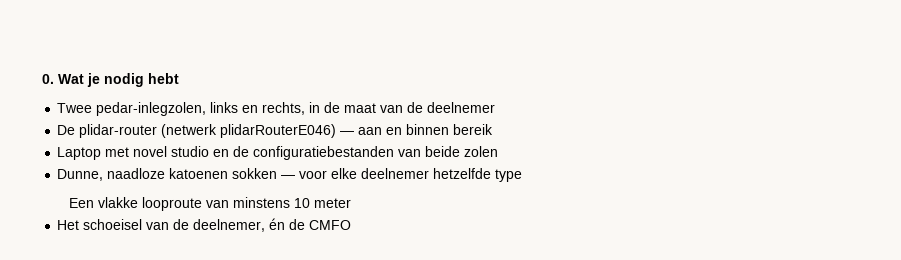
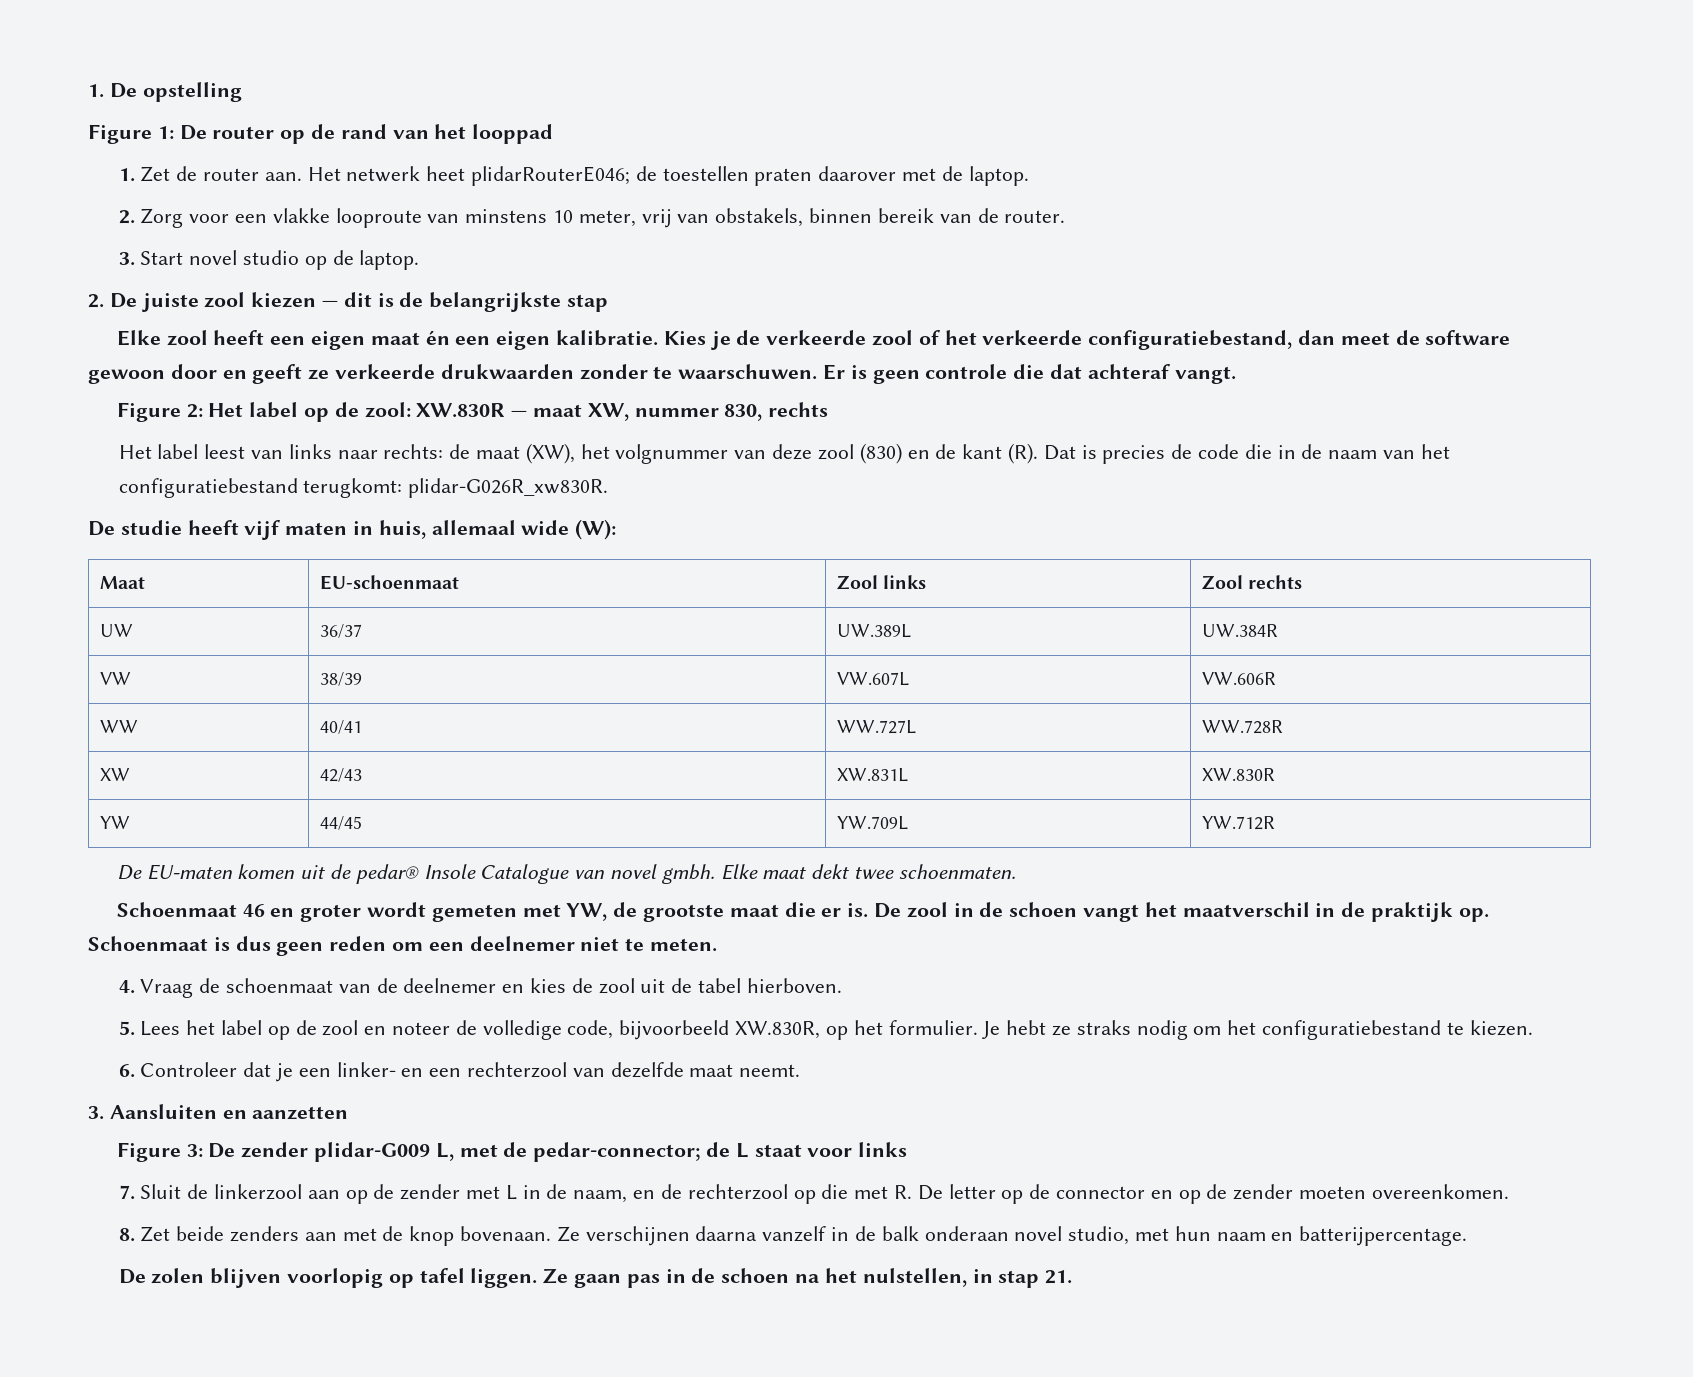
- 0. Wat je nodig hebt
- Twee pedar-inlegzolen, links en rechts, in de maat van de deelnemer
- De plidar-router (netwerk plidarRouterE046) — aan en binnen bereik
- Laptop met novel studio en de configuratiebestanden van beide zolen
- Dunne, naadloze katoenen sokken — voor elke deelnemer hetzelfde type
- Een vlakke looproute van minstens 10 meter
- Het schoeisel van de deelnemer, én de CMFO
+ 1. De opstelling
+ Figure 1: De router op de rand van het looppad
+ 1. Zet de router aan. Het netwerk heet plidarRouterE046; de toestellen praten daarover met de laptop.
+ 2. Zorg voor een vlakke looproute van minstens 10 meter, vrij van obstakels, binnen bereik van de router.
+ 3. Start novel studio op de laptop.
+ 2. De juiste zool kiezen — dit is de belangrijkste stap
+ Elke zool heeft een eigen maat én een eigen kalibratie. Kies je de verkeerde zool of het verkeerde configuratiebestand, dan meet de software gewoon door en geeft ze verkeerde drukwaarden zonder te waarschuwen. Er is geen controle die dat achteraf vangt.
+ Figure 2: Het label op de zool: XW.830R — maat XW, nummer 830, rechts
+ Het label leest van links naar rechts: de maat (XW), het volgnummer van deze zool (830) en de kant (R). Dat is precies de code die in de naam van het configuratiebestand terugkomt: plidar-G026R_xw830R.
+ De studie heeft vijf maten in huis, allemaal wide (W):
+ Maat | EU-schoenmaat | Zool links | Zool rechts
+ UW | 36/37 | UW.389L | UW.384R
+ VW | 38/39 | VW.607L | VW.606R
+ WW | 40/41 | WW.727L | WW.728R
+ XW | 42/43 | XW.831L | XW.830R
+ YW | 44/45 | YW.709L | YW.712R
+ De EU-maten komen uit de pedar® Insole Catalogue van novel gmbh. Elke maat dekt twee schoenmaten.
+ Schoenmaat 46 en groter wordt gemeten met YW, de grootste maat die er is. De zool in de schoen vangt het maatverschil in de praktijk op. Schoenmaat is dus geen reden om een deelnemer niet te meten.
+ 4. Vraag de schoenmaat van de deelnemer en kies de zool uit de tabel hierboven.
+ 5. Lees het label op de zool en noteer de volledige code, bijvoorbeeld XW.830R, op het formulier. Je hebt ze straks nodig om het configuratiebestand te kiezen.
+ 6. Controleer dat je een linker- en een rechterzool van dezelfde maat neemt.
+ 3. Aansluiten en aanzetten
+ Figure 3: De zender plidar-G009 L, met de pedar-connector; de L staat voor links
+ 7. Sluit de linkerzool aan op de zender met L in de naam, en de rechterzool op die met R. De letter op de connector en op de zender moeten overeenkomen.
+ 8. Zet beide zenders aan met de knop bovenaan. Ze verschijnen daarna vanzelf in de balk onderaan novel studio, met hun naam en batterijpercentage.
+ De zolen blijven voorlopig op tafel liggen. Ze gaan pas in de schoen na het nulstellen, in stap 21.

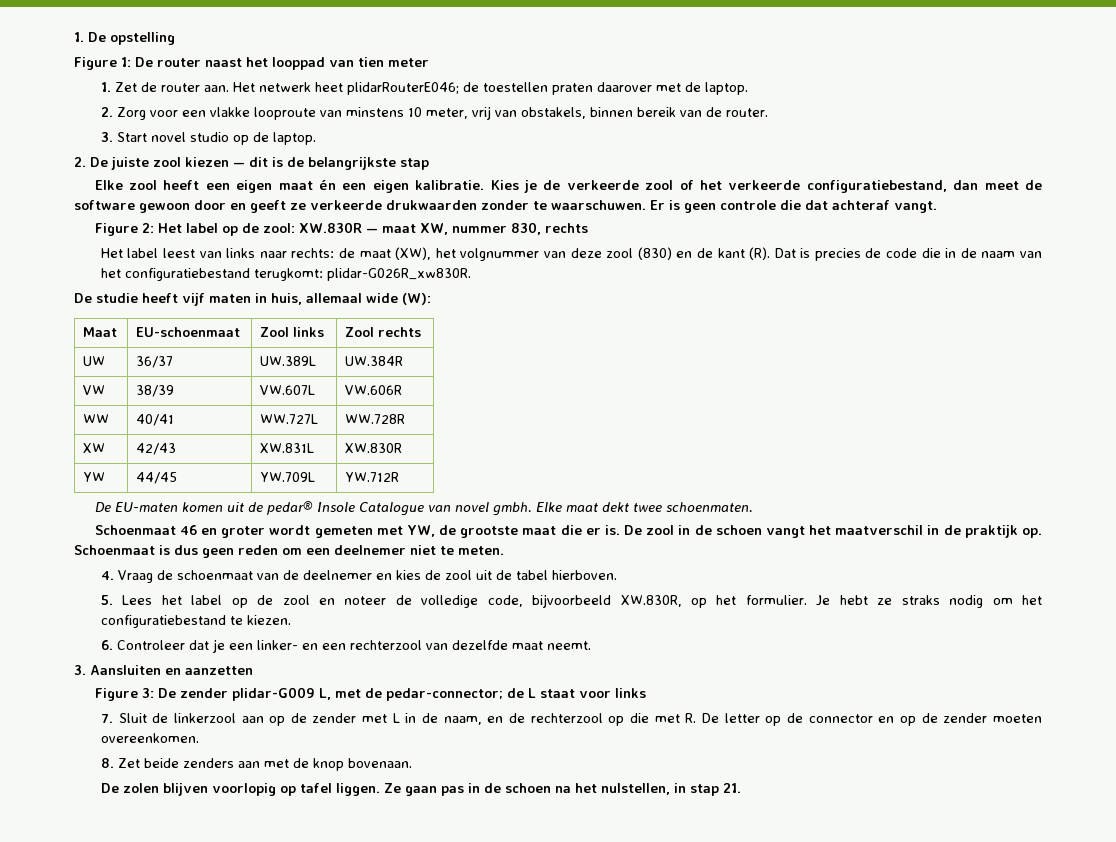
- Figure 1: De router op de rand van het looppad
+ Figure 1: De router naast het looppad van tien meter
- Ze verschijnen daarna vanzelf in de balk onderaan novel studio, met hun naam en batterijpercentage.

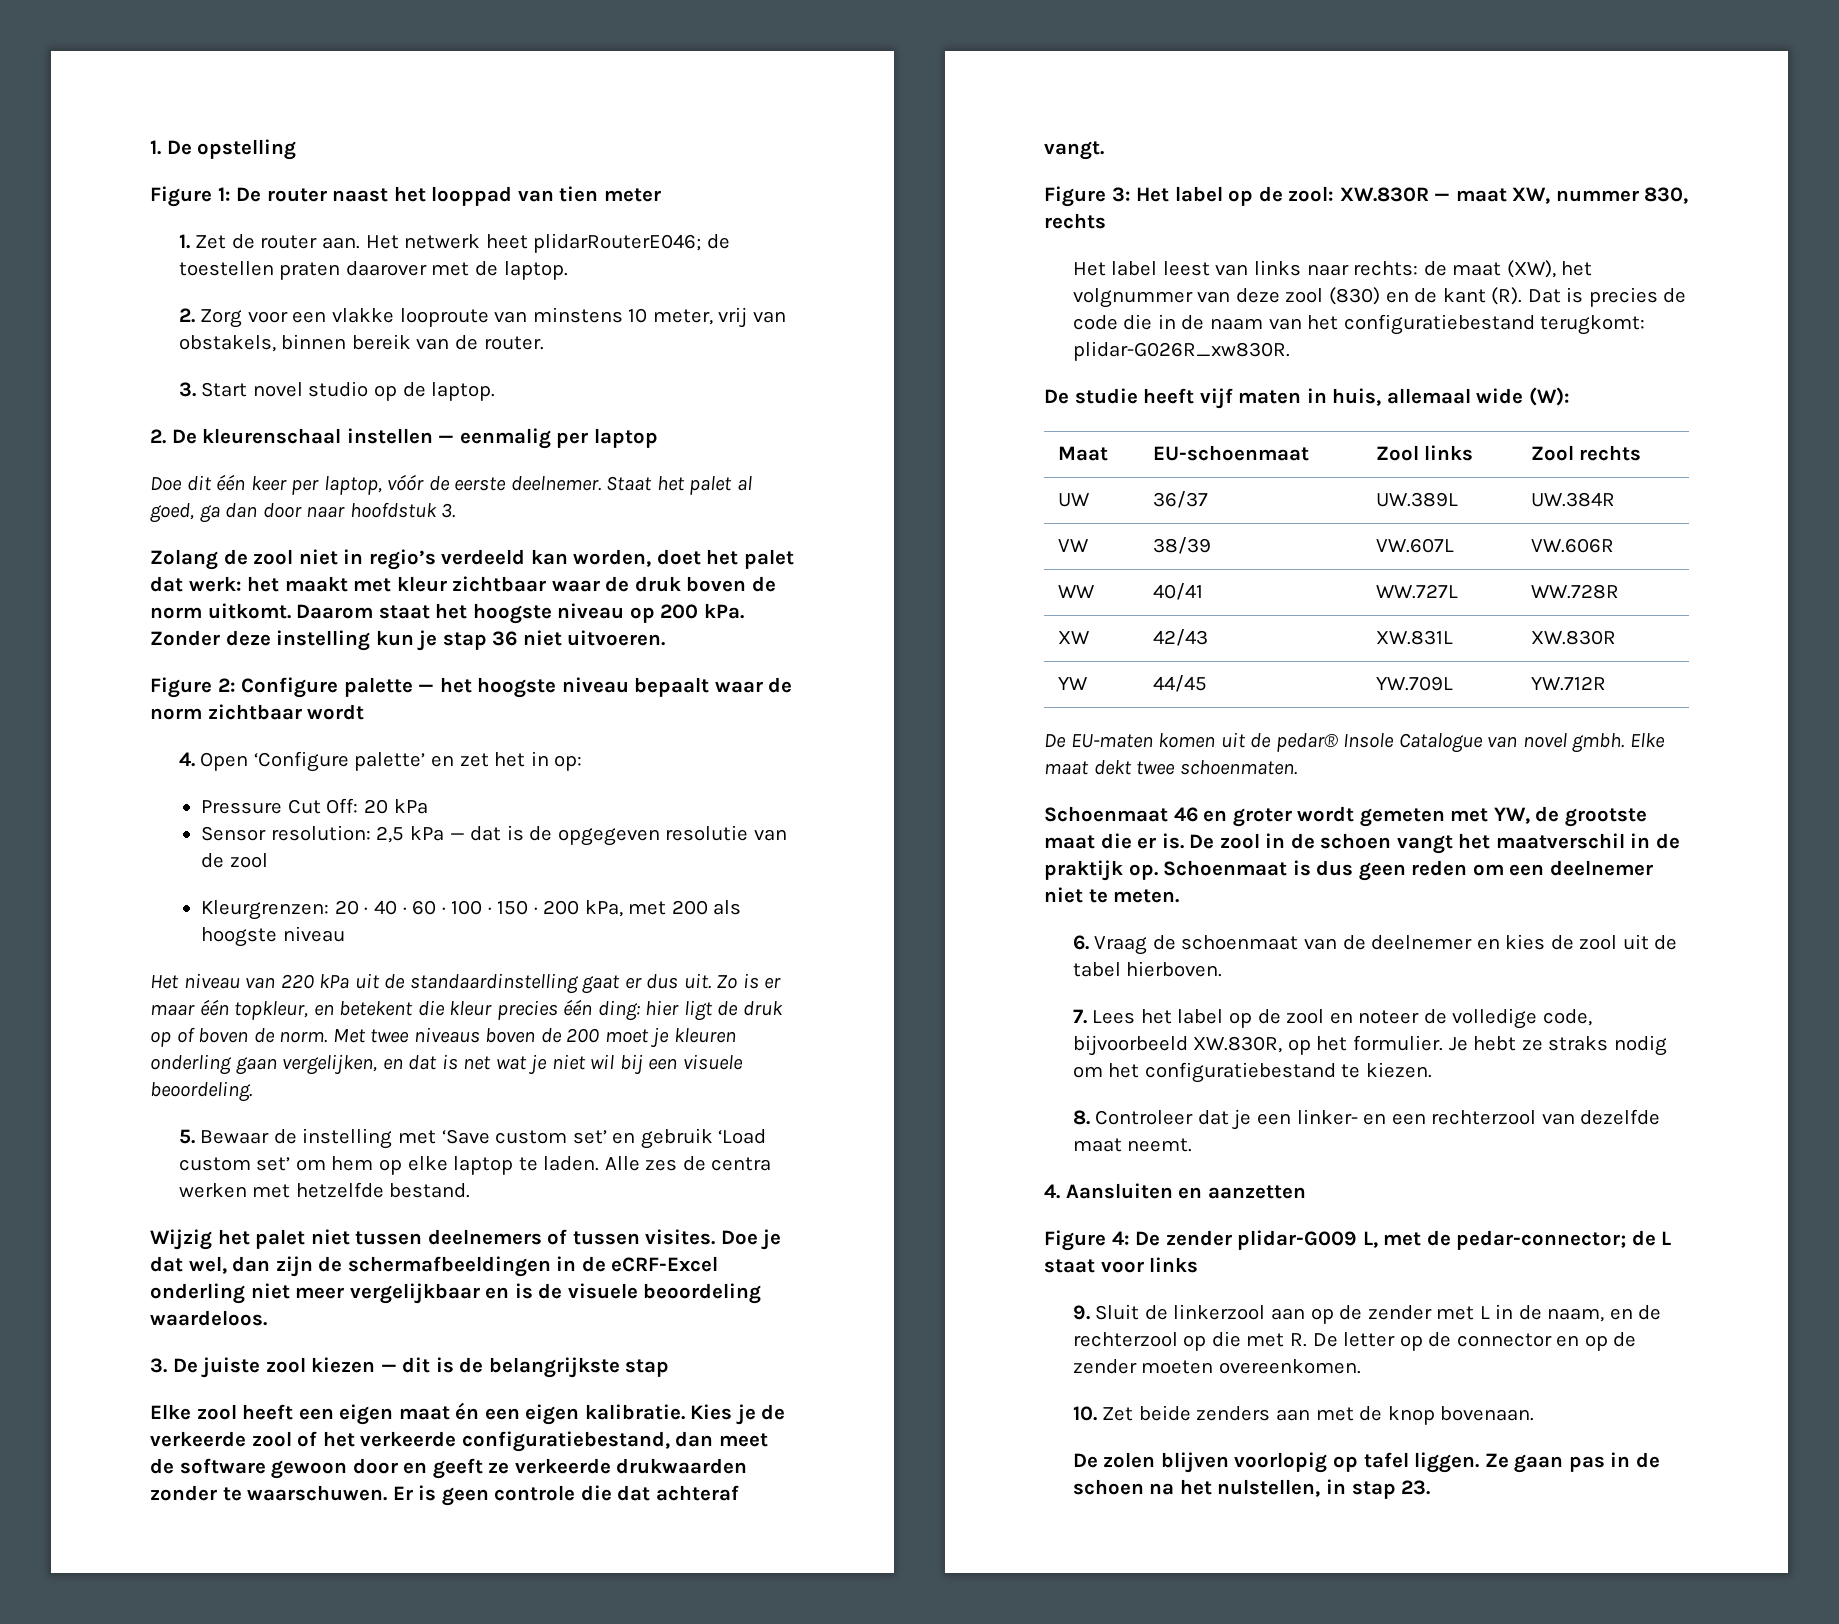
- 2. De juiste zool kiezen — dit is de belangrijkste stap
+ 2. De kleurenschaal instellen — eenmalig per laptop
+ Doe dit één keer per laptop, vóór de eerste deelnemer. Staat het palet al goed, ga dan door naar hoofdstuk 3.
+ Zolang de zool niet in regio’s verdeeld kan worden, doet het palet dat werk: het maakt met kleur zichtbaar waar de druk boven de norm uitkomt. Daarom staat het hoogste niveau op 200 kPa. Zonder deze instelling kun je stap 36 niet uitvoeren.
+ Figure 2: Configure palette — het hoogste niveau bepaalt waar de norm zichtbaar wordt
+ 4. Open ‘Configure palette’ en zet het in op:
+ Pressure Cut Off: 20 kPa
+ Sensor resolution: 2,5 kPa — dat is de opgegeven resolutie van de zool
+ Kleurgrenzen: 20 · 40 · 60 · 100 · 150 · 200 kPa, met 200 als hoogste niveau
+ Het niveau van 220 kPa uit de standaardinstelling gaat er dus uit. Zo is er maar één topkleur, en betekent die kleur precies één ding: hier ligt de druk op of boven de norm. Met twee niveaus boven de 200 moet je kleuren onderling gaan vergelijken, en dat is net wat je niet wil bij een visuele beoordeling.
+ 5. Bewaar de instelling met ‘Save custom set’ en gebruik ‘Load custom set’ om hem op elke laptop te laden. Alle zes de centra werken met hetzelfde bestand.
+ Wijzig het palet niet tussen deelnemers of tussen visites. Doe je dat wel, dan zijn de schermafbeeldingen in de eCRF-Excel onderling niet meer vergelijkbaar en is de visuele beoordeling waardeloos.
+ 3. De juiste zool kiezen — dit is de belangrijkste stap
- Figure 2: Het label op de zool: XW.830R — maat XW, nummer 830, rechts
+ Figure 3: Het label op de zool: XW.830R — maat XW, nummer 830, rechts
- 4. Vraag de schoenmaat van de deelnemer en kies de zool uit de tabel hierboven.
+ 6. Vraag de schoenmaat van de deelnemer en kies de zool uit de tabel hierboven.
- 5. Lees het label op de zool en noteer de volledige code, bijvoorbeeld XW.830R, op het formulier.
+ 7. Lees het label op de zool en noteer de volledige code, bijvoorbeeld XW.830R, op het formulier.
- 6. Controleer dat je een linker- en een rechterzool van dezelfde maat neemt.
+ 8. Controleer dat je een linker- en een rechterzool van dezelfde maat neemt.
- 3. Aansluiten en aanzetten
+ 4. Aansluiten en aanzetten
- Figure 3: De zender plidar-G009 L, met de pedar-connector; de L staat voor links
+ Figure 4: De zender plidar-G009 L, met de pedar-connector; de L staat voor links
- 7. Sluit de linkerzool aan op de zender met L in de naam, en de rechterzool op die met R. De letter op de connector en op de zender moeten overeenkomen.
+ 9. Sluit de linkerzool aan op de zender met L in de naam, en de rechterzool op die met R. De letter op de connector en op de zender moeten overeenkomen.
- 8. Zet beide zenders aan met de knop bovenaan.
+ 10. Zet beide zenders aan met de knop bovenaan.
- Ze gaan pas in de schoen na het nulstellen, in stap 21.
+ Ze gaan pas in de schoen na het nulstellen, in stap 23.

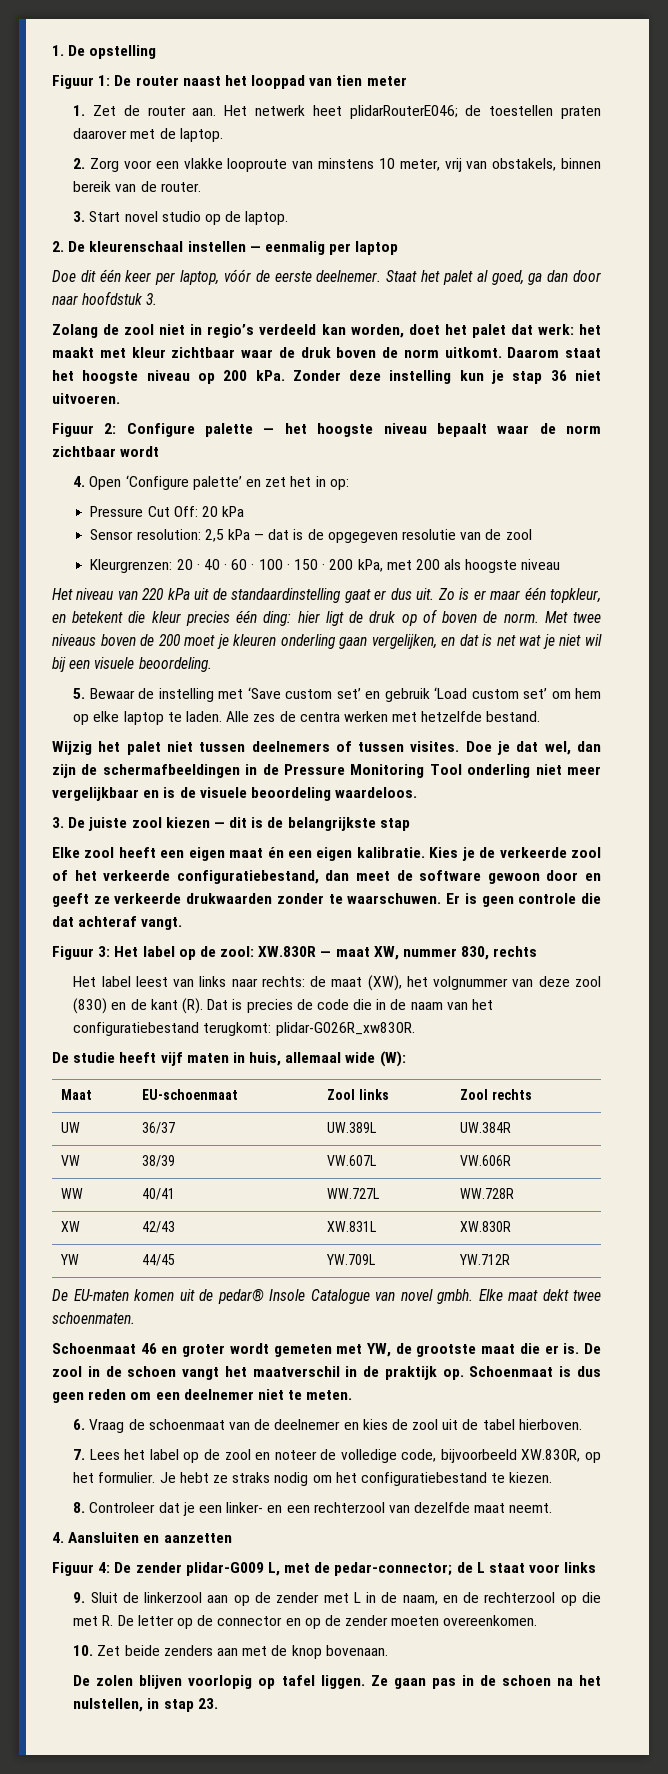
- Figure 1: De router naast het looppad van tien meter
+ Figuur 1: De router naast het looppad van tien meter
- Figure 2: Configure palette — het hoogste niveau bepaalt waar de norm zichtbaar wordt
+ Figuur 2: Configure palette — het hoogste niveau bepaalt waar de norm zichtbaar wordt
- Doe je dat wel, dan zijn de schermafbeeldingen in de eCRF-Excel onderling niet meer vergelijkbaar en is de visuele beoordeling waardeloos.
+ Doe je dat wel, dan zijn de schermafbeeldingen in de Pressure Monitoring Tool onderling niet meer vergelijkbaar en is de visuele beoordeling waardeloos.
- Figure 3: Het label op de zool: XW.830R — maat XW, nummer 830, rechts
+ Figuur 3: Het label op de zool: XW.830R — maat XW, nummer 830, rechts
- Figure 4: De zender plidar-G009 L, met de pedar-connector; de L staat voor links
+ Figuur 4: De zender plidar-G009 L, met de pedar-connector; de L staat voor links

